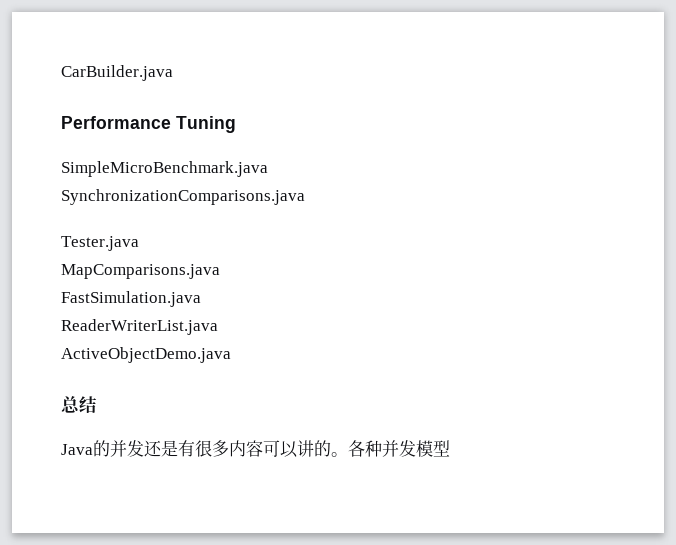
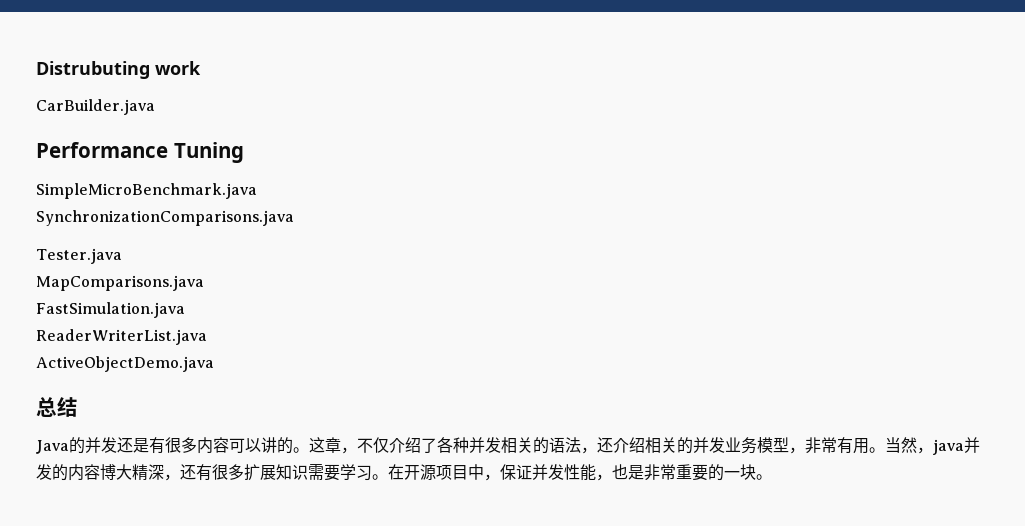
+ Distrubuting work
- 各种并发模型
+ 这章，不仅介绍了各种并发相关的语法，还介绍相关的并发业务模型，非常有用。当然，java并发的内容博大精深，还有很多扩展知识需要学习。在开源项目中，保证并发性能，也是非常重要的一块。

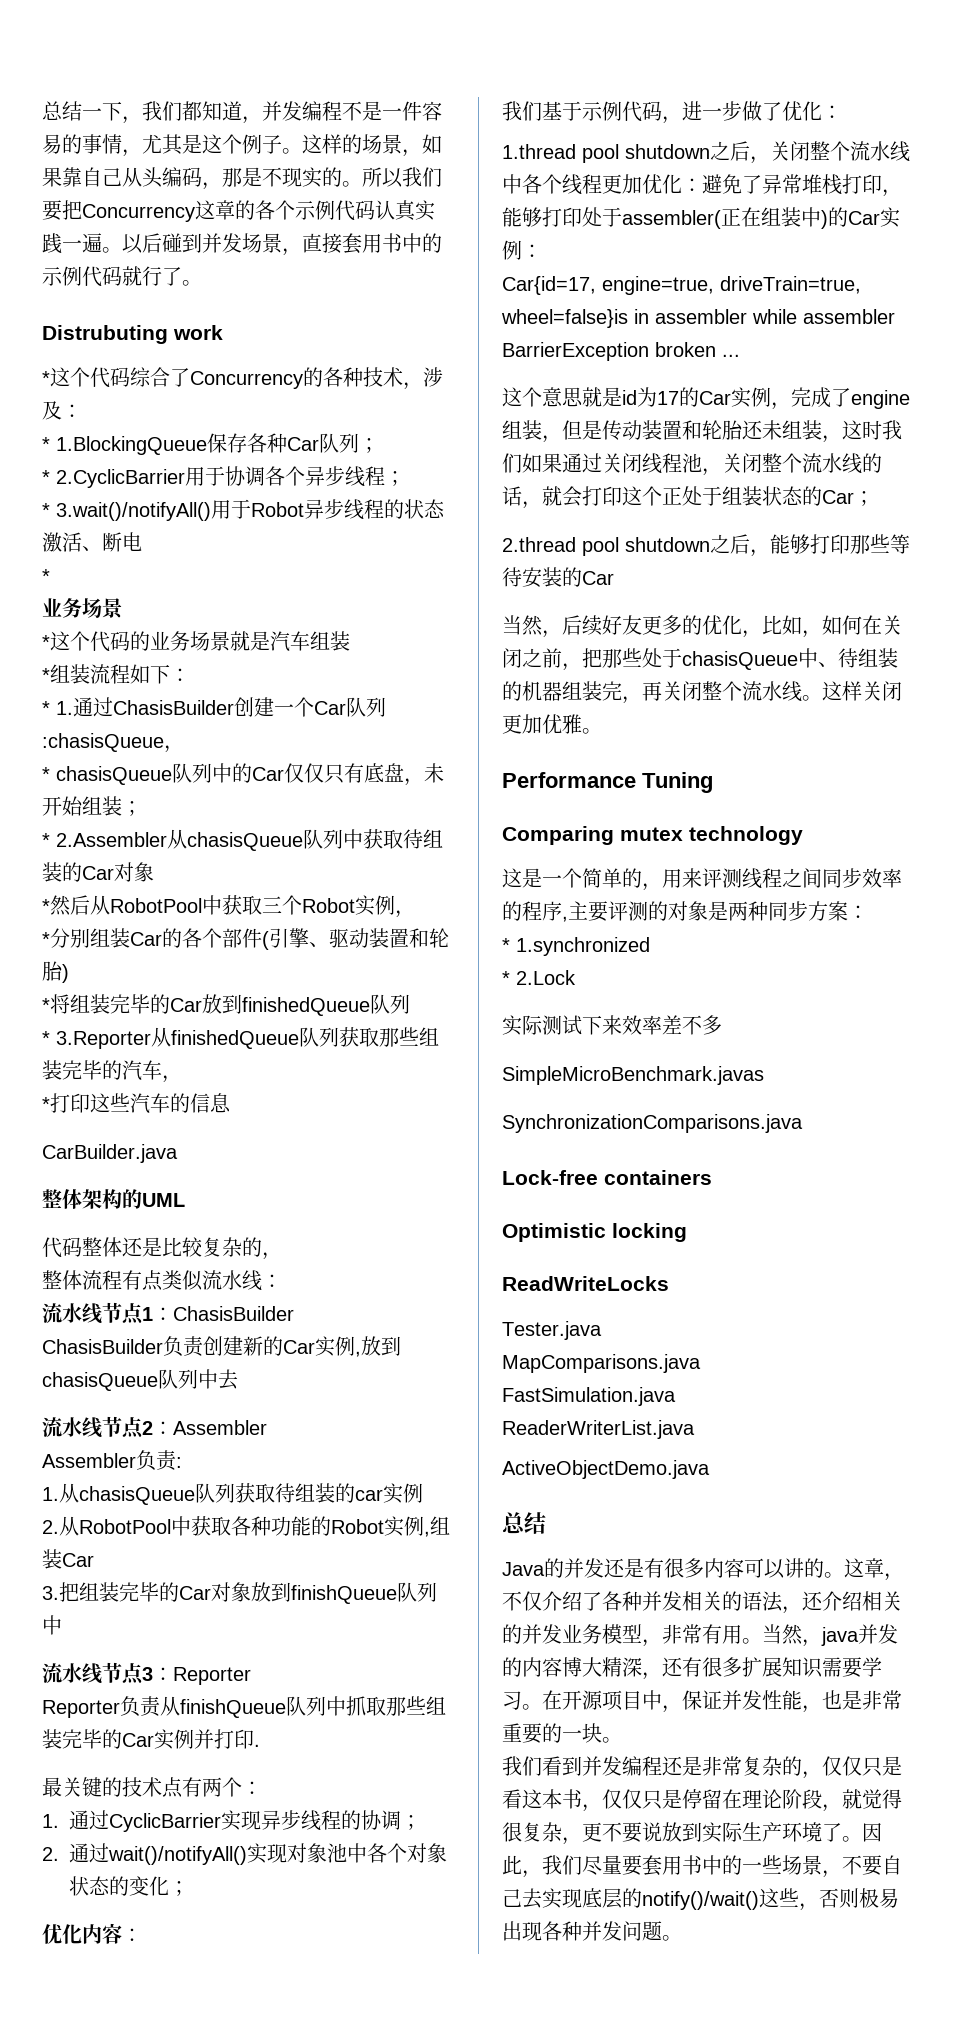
+ 总结一下，我们都知道，并发编程不是一件容易的事情，尤其是这个例子。这样的场景，如果靠自己从头编码，那是不现实的。所以我们要把Concurrency这章的各个示例代码认真实践一遍。以后碰到并发场景，直接套用书中的示例代码就行了。
  Distrubuting work
+ *这个代码综合了Concurrency的各种技术，涉及：
+ * 1.BlockingQueue保存各种Car队列；
+ * 2.CyclicBarrier用于协调各个异步线程；
+ * 3.wait()/notifyAll()用于Robot异步线程的状态激活、断电
+ *
+ 业务场景
+ *这个代码的业务场景就是汽车组装
+ *组装流程如下：
+ * 1.通过ChasisBuilder创建一个Car队列:chasisQueue，
+ * chasisQueue队列中的Car仅仅只有底盘，未开始组装；
+ * 2.Assembler从chasisQueue队列中获取待组装的Car对象
+ *然后从RobotPool中获取三个Robot实例，
+ *分别组装Car的各个部件(引擎、驱动装置和轮胎)
+ *将组装完毕的Car放到finishedQueue队列
+ * 3.Reporter从finishedQueue队列获取那些组装完毕的汽车，
+ *打印这些汽车的信息
  CarBuilder.java
+ 整体架构的UML
+ 代码整体还是比较复杂的，
+ 整体流程有点类似流水线：
+ 流水线节点1：ChasisBuilder
+ ChasisBuilder负责创建新的Car实例,放到chasisQueue队列中去
+ 流水线节点2：Assembler
+ Assembler负责:
+ 1.从chasisQueue队列获取待组装的car实例
+ 2.从RobotPool中获取各种功能的Robot实例,组装Car
+ 3.把组装完毕的Car对象放到finishQueue队列中
+ 流水线节点3：Reporter
+ Reporter负责从finishQueue队列中抓取那些组装完毕的Car实例并打印.
+ 最关键的技术点有两个：
+ 1.通过CyclicBarrier实现异步线程的协调；
+ 2.通过wait()/notifyAll()实现对象池中各个对象状态的变化；
+ 优化内容：
+ 我们基于示例代码，进一步做了优化：
+ 1.thread pool shutdown之后，关闭整个流水线中各个线程更加优化：避免了异常堆栈打印，能够打印处于assembler(正在组装中)的Car实例：
+ Car{id=17, engine=true, driveTrain=true, wheel=false}is in assembler while assembler BarrierException broken ...
+ 这个意思就是id为17的Car实例，完成了engine组装，但是传动装置和轮胎还未组装，这时我们如果通过关闭线程池，关闭整个流水线的话，就会打印这个正处于组装状态的Car；
+ 2.thread pool shutdown之后，能够打印那些等待安装的Car
+ 当然，后续好友更多的优化，比如，如何在关闭之前，把那些处于chasisQueue中、待组装的机器组装完，再关闭整个流水线。这样关闭更加优雅。
  Performance Tuning
- SimpleMicroBenchmark.java
+ Comparing mutex technology
+ 这是一个简单的，用来评测线程之间同步效率的程序,主要评测的对象是两种同步方案：
+ * 1.synchronized
+ * 2.Lock
+ 实际测试下来效率差不多
+ SimpleMicroBenchmark.javas
  SynchronizationComparisons.java
+ Lock-free containers
+ Optimistic locking
+ ReadWriteLocks
+ 我们看到并发编程还是非常复杂的，仅仅只是看这本书，仅仅只是停留在理论阶段，就觉得很复杂，更不要说放到实际生产环境了。因此，我们尽量要套用书中的一些场景，不要自己去实现底层的notify()/wait()这些，否则极易出现各种并发问题。

